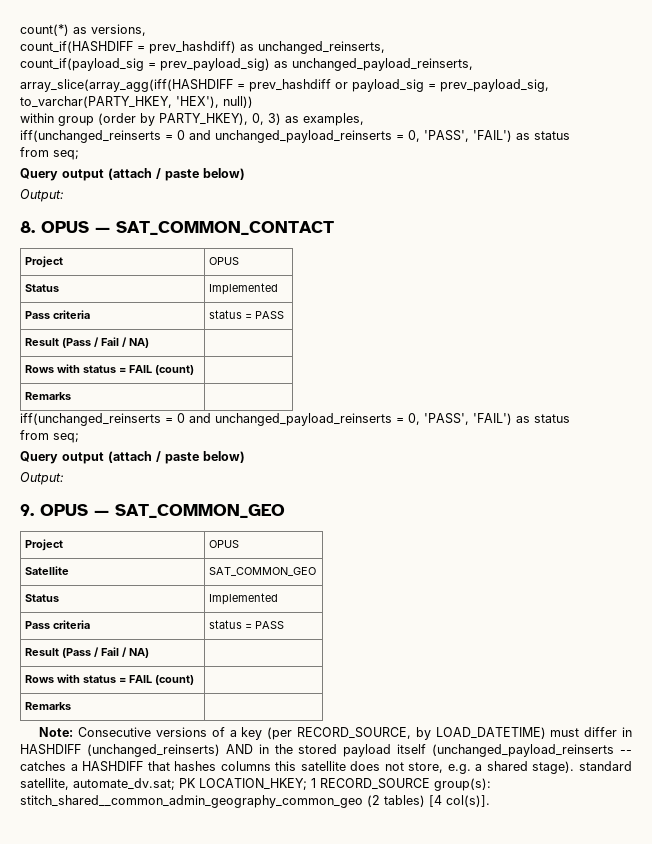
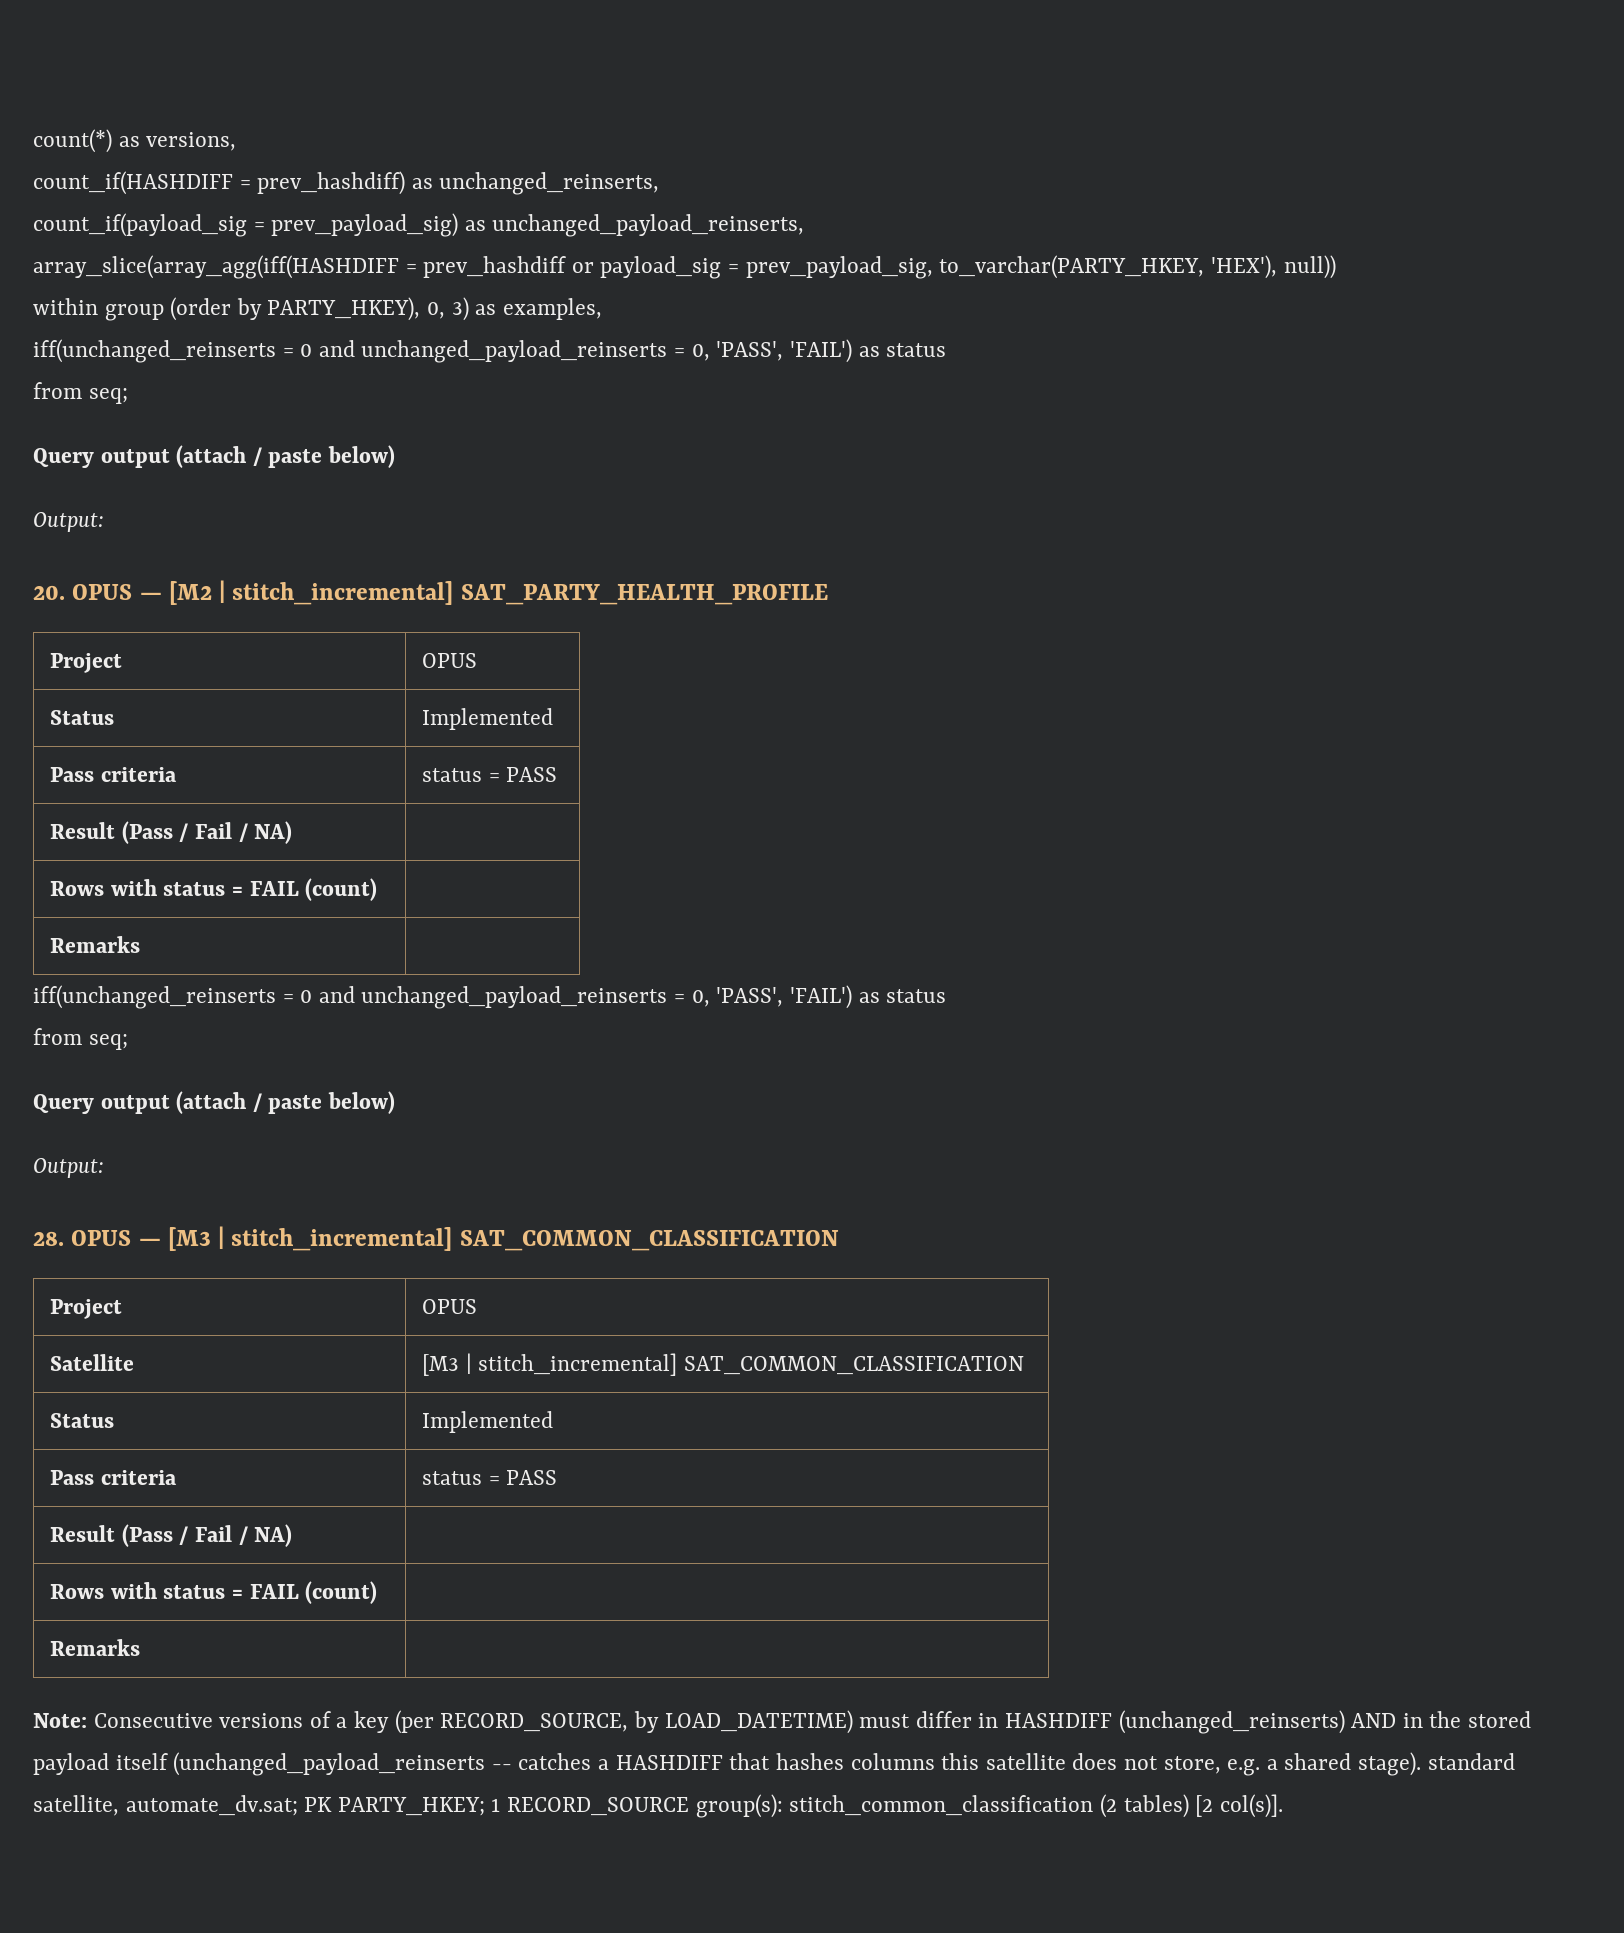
- 8. OPUS — SAT_COMMON_CONTACT
+ 20. OPUS — [M2 | stitch_incremental] SAT_PARTY_HEALTH_PROFILE
- 9. OPUS — SAT_COMMON_GEO
+ 28. OPUS — [M3 | stitch_incremental] SAT_COMMON_CLASSIFICATION
- Satellite | SAT_COMMON_GEO
+ Satellite | [M3 | stitch_incremental] SAT_COMMON_CLASSIFICATION
- Note: Consecutive versions of a key (per RECORD_SOURCE, by LOAD_DATETIME) must differ in HASHDIFF (unchanged_reinserts) AND in the stored payload itself (unchanged_payload_reinserts -- catches a HASHDIFF that hashes columns this satellite does not store, e.g. a shared stage). standard satellite, automate_dv.sat; PK LOCATION_HKEY; 1 RECORD_SOURCE group(s): stitch_shared__common_admin_geography_common_geo (2 tables) [4 col(s)].
+ Note: Consecutive versions of a key (per RECORD_SOURCE, by LOAD_DATETIME) must differ in HASHDIFF (unchanged_reinserts) AND in the stored payload itself (unchanged_payload_reinserts -- catches a HASHDIFF that hashes columns this satellite does not store, e.g. a shared stage). standard satellite, automate_dv.sat; PK PARTY_HKEY; 1 RECORD_SOURCE group(s): stitch_common_classification (2 tables) [2 col(s)].

